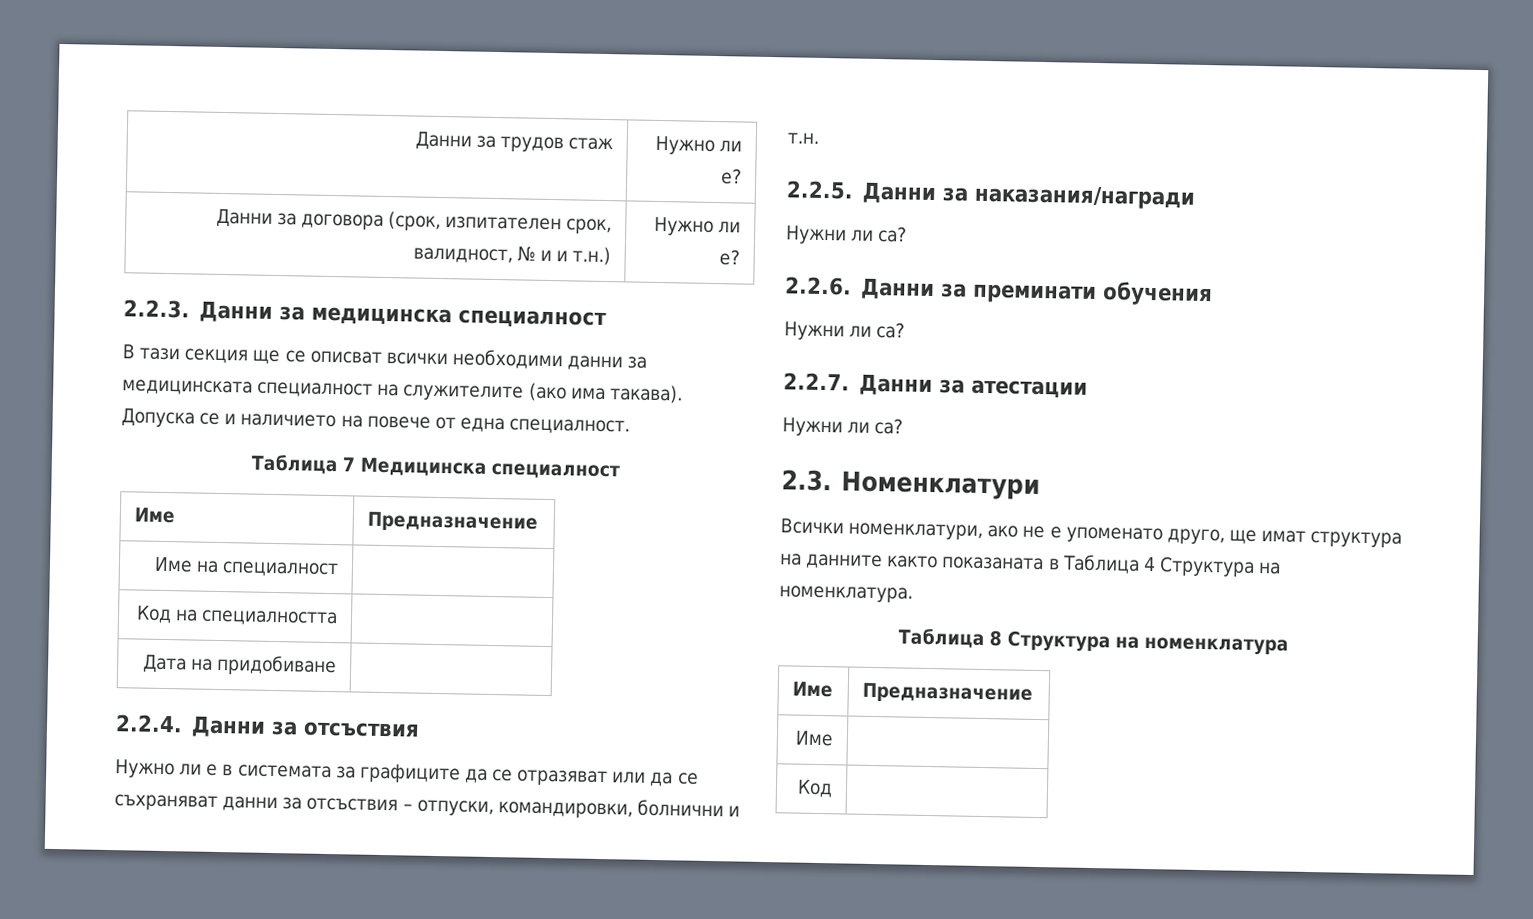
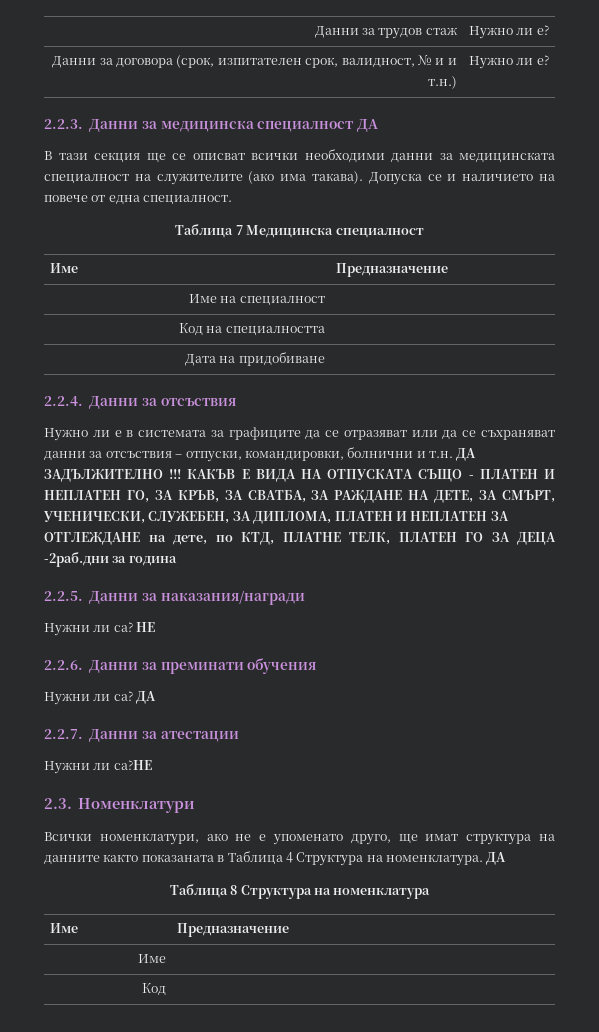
- 2.2.3. Данни за медицинска специалност
+ 2.2.3. Данни за медицинска специалност ДА
- Нужно ли е в системата за графиците да се отразяват или да се съхраняват данни за отсъствия – отпуски, командировки, болнични и т.н.
+ Нужно ли е в системата за графиците да се отразяват или да се съхраняват данни за отсъствия – отпуски, командировки, болнични и т.н. ДА ЗАДЪЛЖИТЕЛНО !!! КАКЪВ Е ВИДА НА ОТПУСКАТА СЪЩО - ПЛАТЕН И НЕПЛАТЕН ГО, ЗА КРЪВ, ЗА СВАТБА, ЗА РАЖДАНЕ НА ДЕТЕ, ЗА СМЪРТ, УЧЕНИЧЕСКИ, СЛУЖЕБЕН, ЗА ДИПЛОМА, ПЛАТЕН И НЕПЛАТЕН ЗА ОТГЛЕЖДАНЕ на дете, по КТД, ПЛАТНЕ ТЕЛК, ПЛАТЕН ГО ЗА ДЕЦА -2раб.дни за година
+ НЕ
  2.2.6. Данни за преминати обучения
- Нужни ли са?
+ Нужни ли са? ДА
  2.2.7. Данни за атестации
- Нужни ли са?
+ Нужни ли са?НЕ
- Всички номенклатури, ако не е упоменато друго, ще имат структура на данните както показаната в Таблица 4 Структура на номенклатура.
+ Всички номенклатури, ако не е упоменато друго, ще имат структура на данните както показаната в Таблица 4 Структура на номенклатура. ДА

